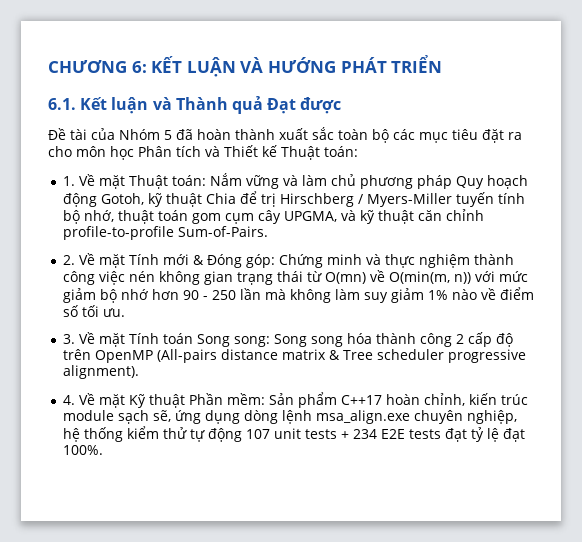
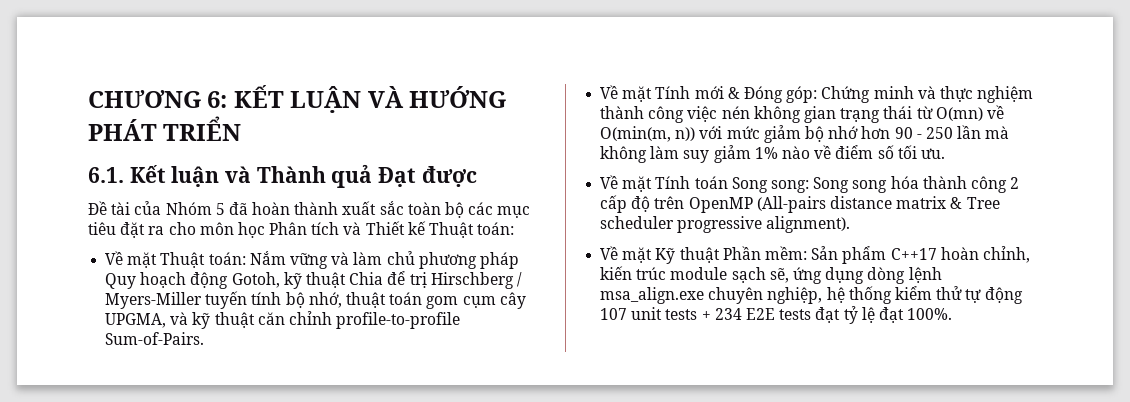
- 1. Về mặt Thuật toán: Nắm vững và làm chủ phương pháp Quy hoạch động Gotoh, kỹ thuật Chia để trị Hirschberg / Myers-Miller tuyến tính bộ nhớ, thuật toán gom cụm cây UPGMA, và kỹ thuật căn chỉnh profile-to-profile Sum-of-Pairs.
+ Về mặt Thuật toán: Nắm vững và làm chủ phương pháp Quy hoạch động Gotoh, kỹ thuật Chia để trị Hirschberg / Myers-Miller tuyến tính bộ nhớ, thuật toán gom cụm cây UPGMA, và kỹ thuật căn chỉnh profile-to-profile Sum-of-Pairs.
- 2. Về mặt Tính mới & Đóng góp: Chứng minh và thực nghiệm thành công việc nén không gian trạng thái từ O(mn) về O(min(m, n)) với mức giảm bộ nhớ hơn 90 - 250 lần mà không làm suy giảm 1% nào về điểm số tối ưu.
+ Về mặt Tính mới & Đóng góp: Chứng minh và thực nghiệm thành công việc nén không gian trạng thái từ O(mn) về O(min(m, n)) với mức giảm bộ nhớ hơn 90 - 250 lần mà không làm suy giảm 1% nào về điểm số tối ưu.
- 3. Về mặt Tính toán Song song: Song song hóa thành công 2 cấp độ trên OpenMP (All-pairs distance matrix & Tree scheduler progressive alignment).
+ Về mặt Tính toán Song song: Song song hóa thành công 2 cấp độ trên OpenMP (All-pairs distance matrix & Tree scheduler progressive alignment).
- 4. Về mặt Kỹ thuật Phần mềm: Sản phẩm C++17 hoàn chỉnh, kiến trúc module sạch sẽ, ứng dụng dòng lệnh msa_align.exe chuyên nghiệp, hệ thống kiểm thử tự động 107 unit tests + 234 E2E tests đạt tỷ lệ đạt 100%.
+ Về mặt Kỹ thuật Phần mềm: Sản phẩm C++17 hoàn chỉnh, kiến trúc module sạch sẽ, ứng dụng dòng lệnh msa_align.exe chuyên nghiệp, hệ thống kiểm thử tự động 107 unit tests + 234 E2E tests đạt tỷ lệ đạt 100%.

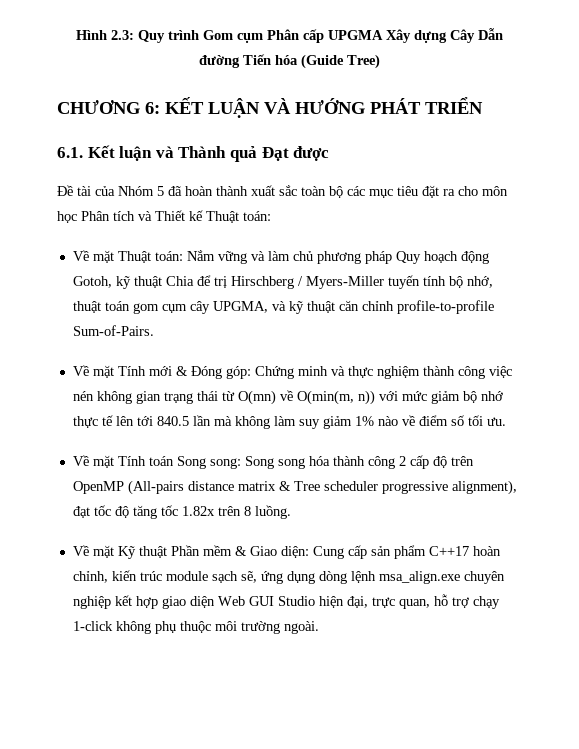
+ Hình 2.3: Quy trình Gom cụm Phân cấp UPGMA Xây dựng Cây Dẫn đường Tiến hóa (Guide Tree)
- Về mặt Tính mới & Đóng góp: Chứng minh và thực nghiệm thành công việc nén không gian trạng thái từ O(mn) về O(min(m, n)) với mức giảm bộ nhớ hơn 90 - 250 lần mà không làm suy giảm 1% nào về điểm số tối ưu.
+ Về mặt Tính mới & Đóng góp: Chứng minh và thực nghiệm thành công việc nén không gian trạng thái từ O(mn) về O(min(m, n)) với mức giảm bộ nhớ thực tế lên tới 840.5 lần mà không làm suy giảm 1% nào về điểm số tối ưu.
- Về mặt Tính toán Song song: Song song hóa thành công 2 cấp độ trên OpenMP (All-pairs distance matrix & Tree scheduler progressive alignment).
+ Về mặt Tính toán Song song: Song song hóa thành công 2 cấp độ trên OpenMP (All-pairs distance matrix & Tree scheduler progressive alignment), đạt tốc độ tăng tốc 1.82x trên 8 luồng.
- Về mặt Kỹ thuật Phần mềm: Sản phẩm C++17 hoàn chỉnh, kiến trúc module sạch sẽ, ứng dụng dòng lệnh msa_align.exe chuyên nghiệp, hệ thống kiểm thử tự động 107 unit tests + 234 E2E tests đạt tỷ lệ đạt 100%.
+ Về mặt Kỹ thuật Phần mềm & Giao diện: Cung cấp sản phẩm C++17 hoàn chỉnh, kiến trúc module sạch sẽ, ứng dụng dòng lệnh msa_align.exe chuyên nghiệp kết hợp giao diện Web GUI Studio hiện đại, trực quan, hỗ trợ chạy 1-click không phụ thuộc môi trường ngoài.

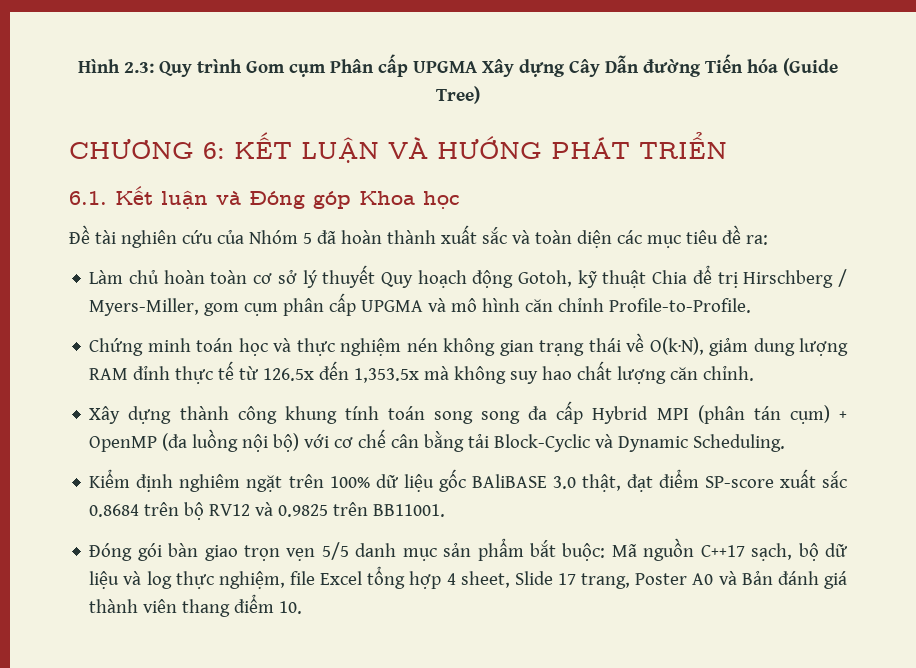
- 6.1. Kết luận và Thành quả Đạt được
+ 6.1. Kết luận và Đóng góp Khoa học
- Đề tài của Nhóm 5 đã hoàn thành xuất sắc toàn bộ các mục tiêu đặt ra cho môn học Phân tích và Thiết kế Thuật toán:
- Về mặt Thuật toán: Nắm vững và làm chủ phương pháp Quy hoạch động Gotoh, kỹ thuật Chia để trị Hirschberg / Myers-Miller tuyến tính bộ nhớ, thuật toán gom cụm cây UPGMA, và kỹ thuật căn chỉnh profile-to-profile Sum-of-Pairs.
- Về mặt Tính mới & Đóng góp: Chứng minh và thực nghiệm thành công việc nén không gian trạng thái từ O(mn) về O(min(m, n)) với mức giảm bộ nhớ thực tế lên tới 840.5 lần mà không làm suy giảm 1% nào về điểm số tối ưu.
- Về mặt Tính toán Song song: Song song hóa thành công 2 cấp độ trên OpenMP (All-pairs distance matrix & Tree scheduler progressive alignment), đạt tốc độ tăng tốc 1.82x trên 8 luồng.
- Về mặt Kỹ thuật Phần mềm & Giao diện: Cung cấp sản phẩm C++17 hoàn chỉnh, kiến trúc module sạch sẽ, ứng dụng dòng lệnh msa_align.exe chuyên nghiệp kết hợp giao diện Web GUI Studio hiện đại, trực quan, hỗ trợ chạy 1-click không phụ thuộc môi trường ngoài.
+ Đề tài nghiên cứu của Nhóm 5 đã hoàn thành xuất sắc và toàn diện các mục tiêu đề ra:
+ Làm chủ hoàn toàn cơ sở lý thuyết Quy hoạch động Gotoh, kỹ thuật Chia để trị Hirschberg / Myers-Miller, gom cụm phân cấp UPGMA và mô hình căn chỉnh Profile-to-Profile.
+ Chứng minh toán học và thực nghiệm nén không gian trạng thái về O(k·N), giảm dung lượng RAM đỉnh thực tế từ 126.5x đến 1,353.5x mà không suy hao chất lượng căn chỉnh.
+ Xây dựng thành công khung tính toán song song đa cấp Hybrid MPI (phân tán cụm) + OpenMP (đa luồng nội bộ) với cơ chế cân bằng tải Block-Cyclic và Dynamic Scheduling.
+ Kiểm định nghiêm ngặt trên 100% dữ liệu gốc BAliBASE 3.0 thật, đạt điểm SP-score xuất sắc 0.8684 trên bộ RV12 và 0.9825 trên BB11001.
+ Đóng gói bàn giao trọn vẹn 5/5 danh mục sản phẩm bắt buộc: Mã nguồn C++17 sạch, bộ dữ liệu và log thực nghiệm, file Excel tổng hợp 4 sheet, Slide 17 trang, Poster A0 và Bản đánh giá thành viên thang điểm 10.

